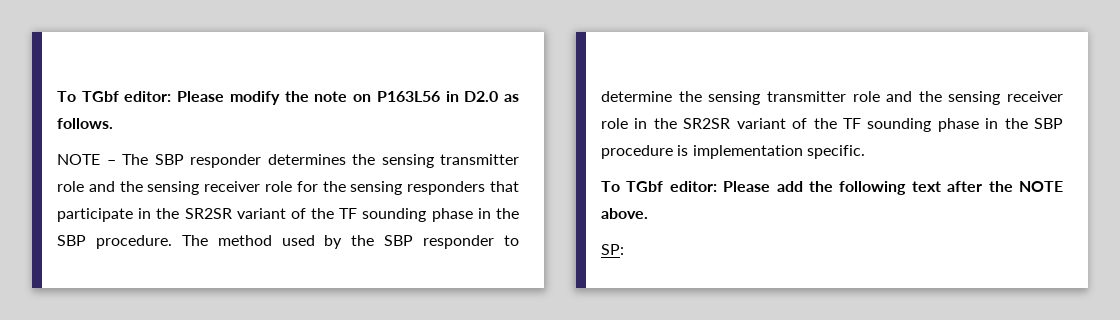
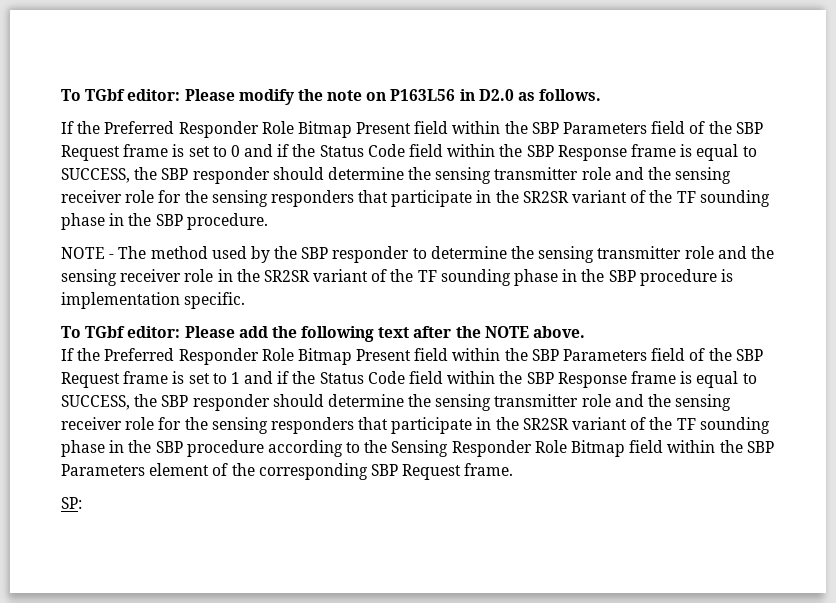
- NOTE – The SBP responder determines the sensing transmitter role and the sensing receiver role for the sensing responders that participate in the SR2SR variant of the TF sounding phase in the SBP procedure. The method used by the SBP responder to determine the sensing transmitter role and the sensing receiver role in the SR2SR variant of the TF sounding phase in the SBP procedure is implementation specific.
+ If the Preferred Responder Role Bitmap Present field within the SBP Parameters field of the SBP Request frame is set to 0 and if the Status Code field within the SBP Response frame is equal to SUCCESS, the SBP responder should determine the sensing transmitter role and the sensing receiver role for the sensing responders that participate in the SR2SR variant of the TF sounding phase in the SBP procedure.
+ NOTE - The method used by the SBP responder to determine the sensing transmitter role and the sensing receiver role in the SR2SR variant of the TF sounding phase in the SBP procedure is implementation specific.
+ If the Preferred Responder Role Bitmap Present field within the SBP Parameters field of the SBP Request frame is set to 1 and if the Status Code field within the SBP Response frame is equal to SUCCESS, the SBP responder should determine the sensing transmitter role and the sensing receiver role for the sensing responders that participate in the SR2SR variant of the TF sounding phase in the SBP procedure according to the Sensing Responder Role Bitmap field within the SBP Parameters element of the corresponding SBP Request frame.

